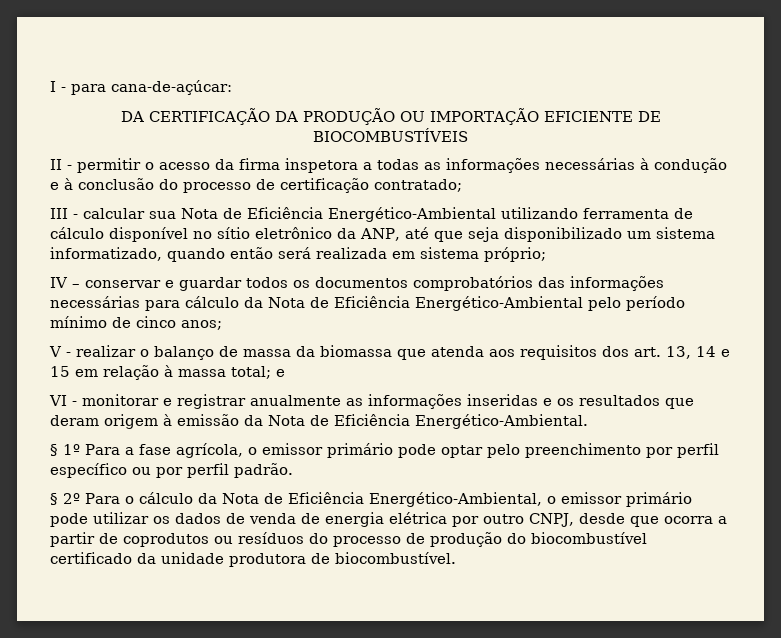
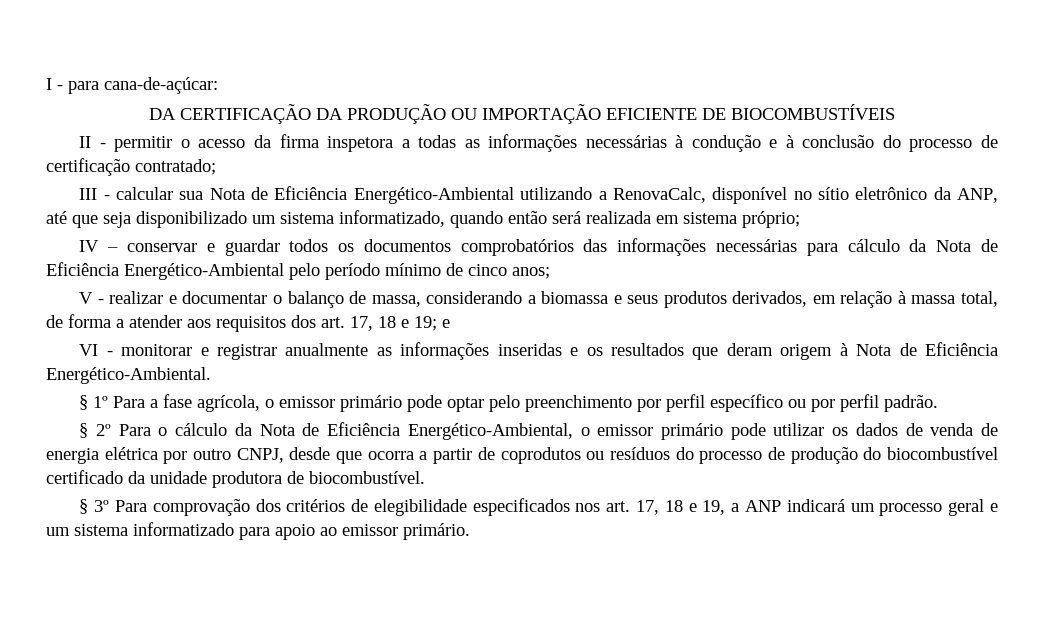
- III - calcular sua Nota de Eficiência Energético-Ambiental utilizando ferramenta de cálculo disponível no sítio eletrônico da ANP, até que seja disponibilizado um sistema informatizado, quando então será realizada em sistema próprio;
+ III - calcular sua Nota de Eficiência Energético-Ambiental utilizando a RenovaCalc, disponível no sítio eletrônico da ANP, até que seja disponibilizado um sistema informatizado, quando então será realizada em sistema próprio;
- V - realizar o balanço de massa da biomassa que atenda aos requisitos dos art. 13, 14 e 15 em relação à massa total; e
+ V - realizar e documentar o balanço de massa, considerando a biomassa e seus produtos derivados, em relação à massa total, de forma a atender aos requisitos dos art. 17, 18 e 19; e
- VI - monitorar e registrar anualmente as informações inseridas e os resultados que deram origem à emissão da Nota de Eficiência Energético-Ambiental.
+ VI - monitorar e registrar anualmente as informações inseridas e os resultados que deram origem à Nota de Eficiência Energético-Ambiental.
+ § 3º Para comprovação dos critérios de elegibilidade especificados nos art. 17, 18 e 19, a ANP indicará um processo geral e um sistema informatizado para apoio ao emissor primário.

